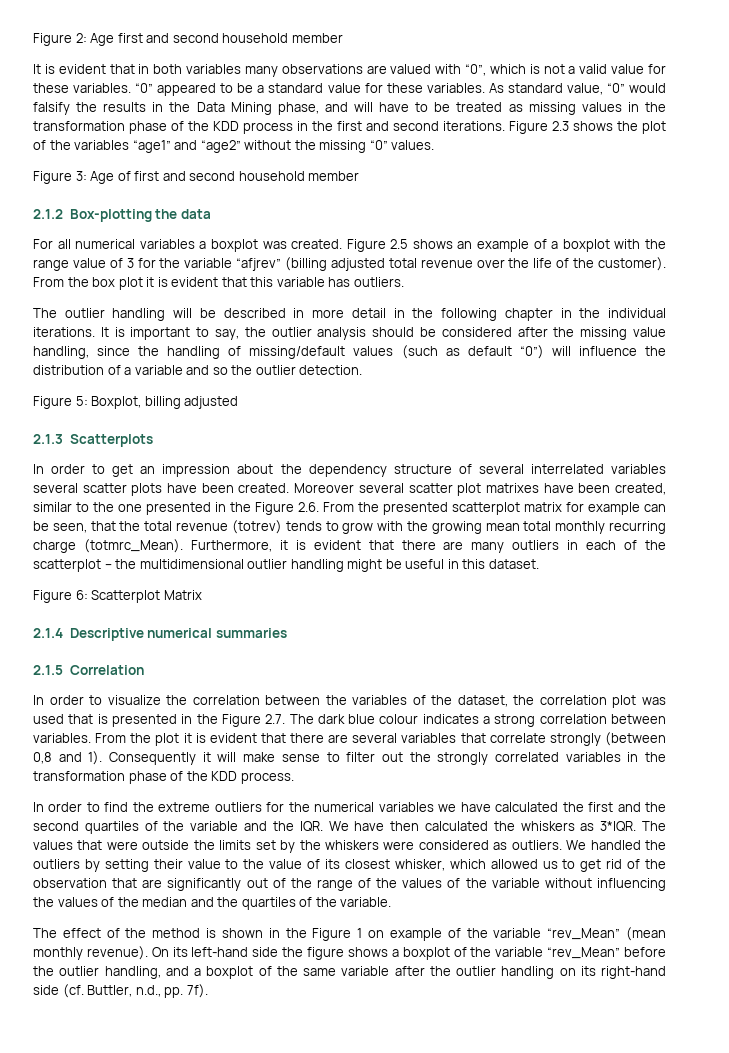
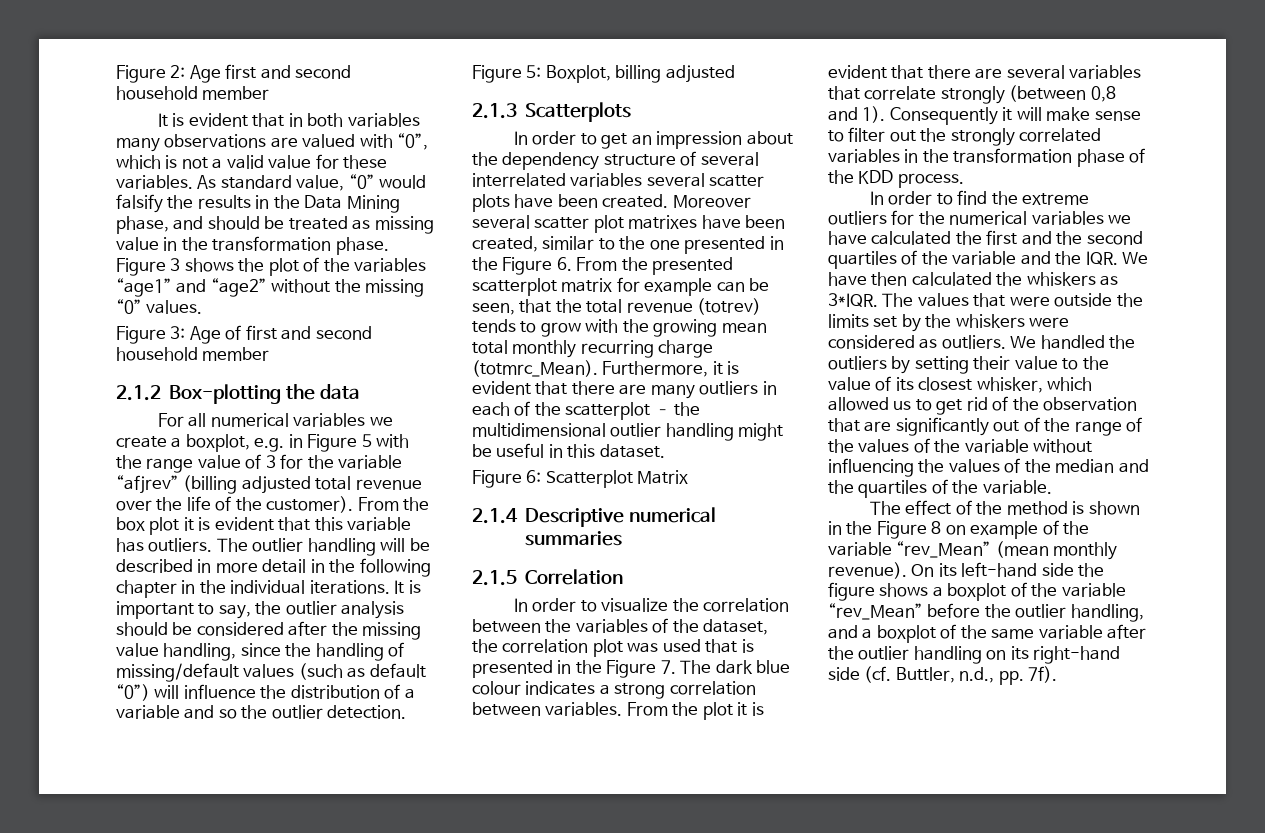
- “0” appeared to be a standard value for these variables.
- As standard value, “0” would falsify the results in the Data Mining phase, and will have to be treated as missing values in the transformation phase of the KDD process in the first and second iterations. Figure 2.3 shows the plot of the variables “age1” and “age2” without the missing “0” values.
+ As standard value, “0” would falsify the results in the Data Mining phase, and should be treated as missing value in the transformation phase. Figure 3 shows the plot of the variables “age1” and “age2” without the missing “0” values.
- For all numerical variables a boxplot was created. Figure 2.5 shows an example of a boxplot with the range value of 3 for the variable “afjrev” (billing adjusted total revenue over the life of the customer).
+ For all numerical variables we create a boxplot, e.g. in Figure 5 with the range value of 3 for the variable “afjrev” (billing adjusted total revenue over the life of the customer).
- From the box plot it is evident that this variable has outliers.
- The outlier handling will be described in more detail in the following chapter in the individual iterations.
+ From the box plot it is evident that this variable has outliers. The outlier handling will be described in more detail in the following chapter in the individual iterations.
- Moreover several scatter plot matrixes have been created, similar to the one presented in the Figure 2.6. From the presented scatterplot matrix for example can be seen, that the total revenue (totrev) tends to grow with the growing mean total monthly recurring charge (totmrc_Mean).
+ Moreover several scatter plot matrixes have been created, similar to the one presented in the Figure 6. From the presented scatterplot matrix for example can be seen, that the total revenue (totrev) tends to grow with the growing mean total monthly recurring charge (totmrc_Mean).
- In order to visualize the correlation between the variables of the dataset, the correlation plot was used that is presented in the Figure 2.7. The dark blue colour indicates a strong correlation between variables.
+ In order to visualize the correlation between the variables of the dataset, the correlation plot was used that is presented in the Figure 7. The dark blue colour indicates a strong correlation between variables.
- The effect of the method is shown in the Figure 1 on example of the variable “rev_Mean” (mean monthly revenue).
+ The effect of the method is shown in the Figure 8 on example of the variable “rev_Mean” (mean monthly revenue).

